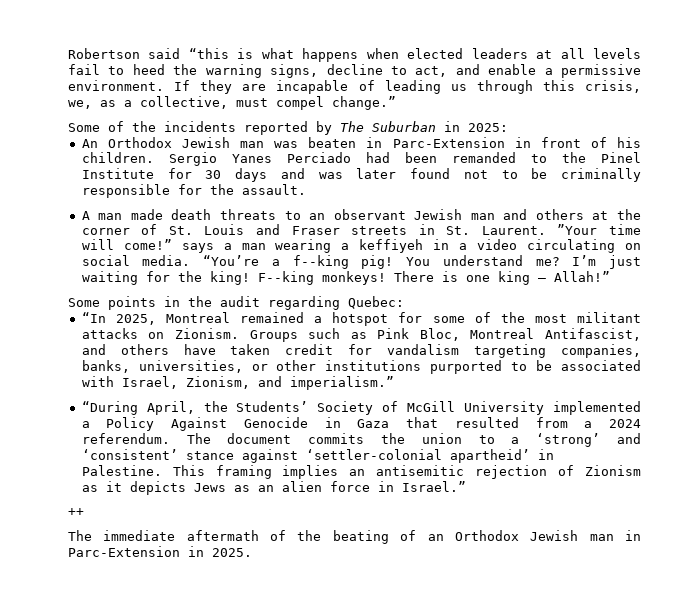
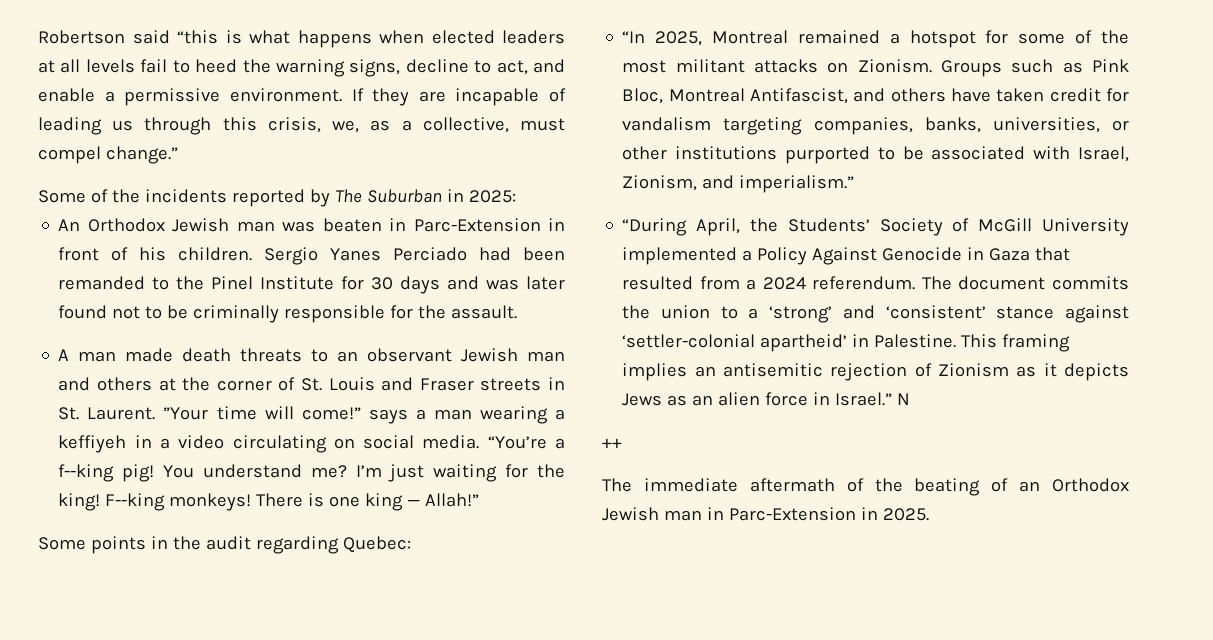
+ N

